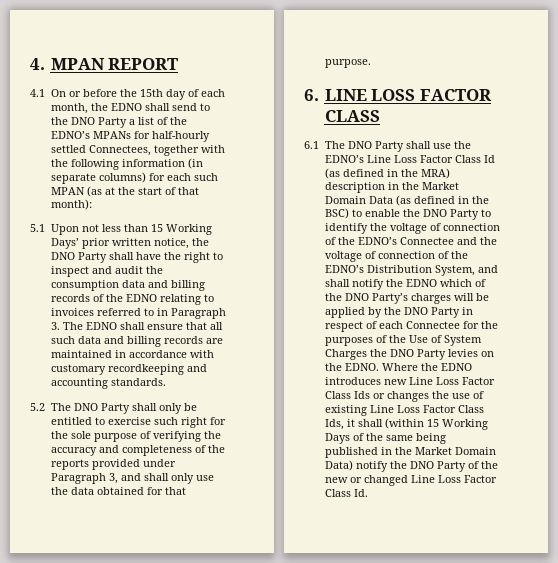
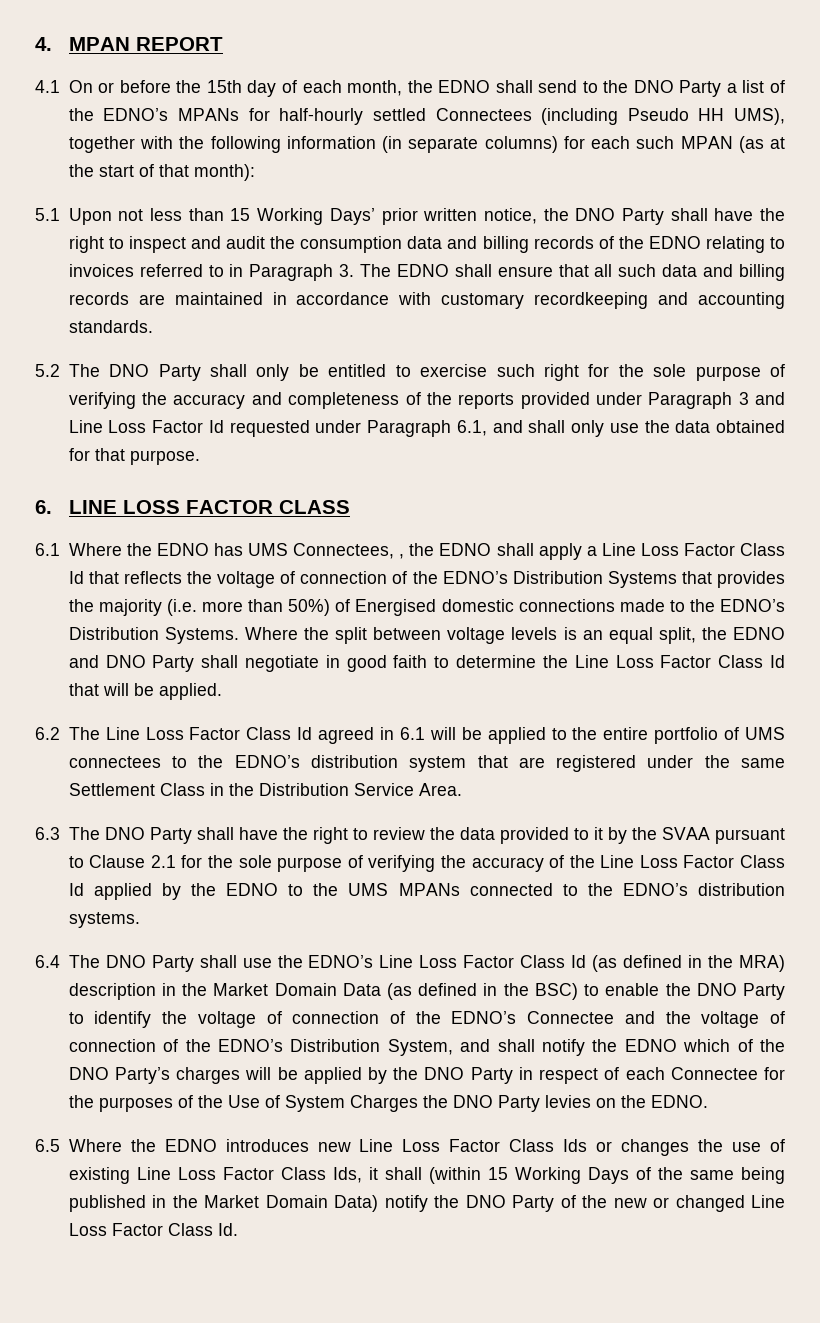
- 4.1 On or before the 15th day of each month, the EDNO shall send to the DNO Party a list of the EDNO’s MPANs for half-hourly settled Connectees, together with the following information (in separate columns) for each such MPAN (as at the start of that month):
+ 4.1 On or before the 15th day of each month, the EDNO shall send to the DNO Party a list of the EDNO’s MPANs for half-hourly settled Connectees (including Pseudo HH UMS), together with the following information (in separate columns) for each such MPAN (as at the start of that month):
- 5.2 The DNO Party shall only be entitled to exercise such right for the sole purpose of verifying the accuracy and completeness of the reports provided under Paragraph 3, and shall only use the data obtained for that purpose.
+ 5.2 The DNO Party shall only be entitled to exercise such right for the sole purpose of verifying the accuracy and completeness of the reports provided under Paragraph 3 and Line Loss Factor Id requested under Paragraph 6.1, and shall only use the data obtained for that purpose.
- 6.1 The DNO Party shall use the EDNO’s Line Loss Factor Class Id (as defined in the MRA) description in the Market Domain Data (as defined in the BSC) to enable the DNO Party to identify the voltage of connection of the EDNO’s Connectee and the voltage of connection of the EDNO’s Distribution System, and shall notify the EDNO which of the DNO Party’s charges will be applied by the DNO Party in respect of each Connectee for the purposes of the Use of System Charges the DNO Party levies on the EDNO. Where the EDNO introduces new Line Loss Factor Class Ids or changes the use of existing Line Loss Factor Class Ids, it shall (within 15 Working Days of the same being published in the Market Domain Data) notify the DNO Party of the new or changed Line Loss Factor Class Id.
+ 6.1 Where the EDNO has UMS Connectees, , the EDNO shall apply a Line Loss Factor Class Id that reflects the voltage of connection of the EDNO’s Distribution Systems that provides the majority (i.e. more than 50%) of Energised domestic connections made to the EDNO’s Distribution Systems. Where the split between voltage levels is an equal split, the EDNO and DNO Party shall negotiate in good faith to determine the Line Loss Factor Class Id that will be applied.
+ 6.2 The Line Loss Factor Class Id agreed in 6.1 will be applied to the entire portfolio of UMS connectees to the EDNO’s distribution system that are registered under the same Settlement Class in the Distribution Service Area.
+ 6.3 The DNO Party shall have the right to review the data provided to it by the SVAA pursuant to Clause 2.1 for the sole purpose of verifying the accuracy of the Line Loss Factor Class Id applied by the EDNO to the UMS MPANs connected to the EDNO’s distribution systems.
+ 6.4 The DNO Party shall use the EDNO’s Line Loss Factor Class Id (as defined in the MRA) description in the Market Domain Data (as defined in the BSC) to enable the DNO Party to identify the voltage of connection of the EDNO’s Connectee and the voltage of connection of the EDNO’s Distribution System, and shall notify the EDNO which of the DNO Party’s charges will be applied by the DNO Party in respect of each Connectee for the purposes of the Use of System Charges the DNO Party levies on the EDNO.
+ 6.5 Where the EDNO introduces new Line Loss Factor Class Ids or changes the use of existing Line Loss Factor Class Ids, it shall (within 15 Working Days of the same being published in the Market Domain Data) notify the DNO Party of the new or changed Line Loss Factor Class Id.

